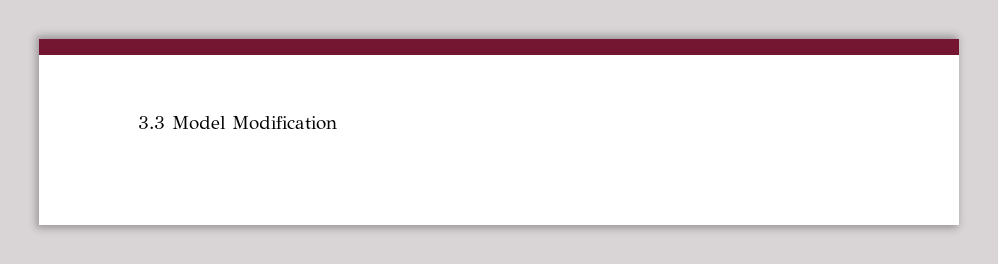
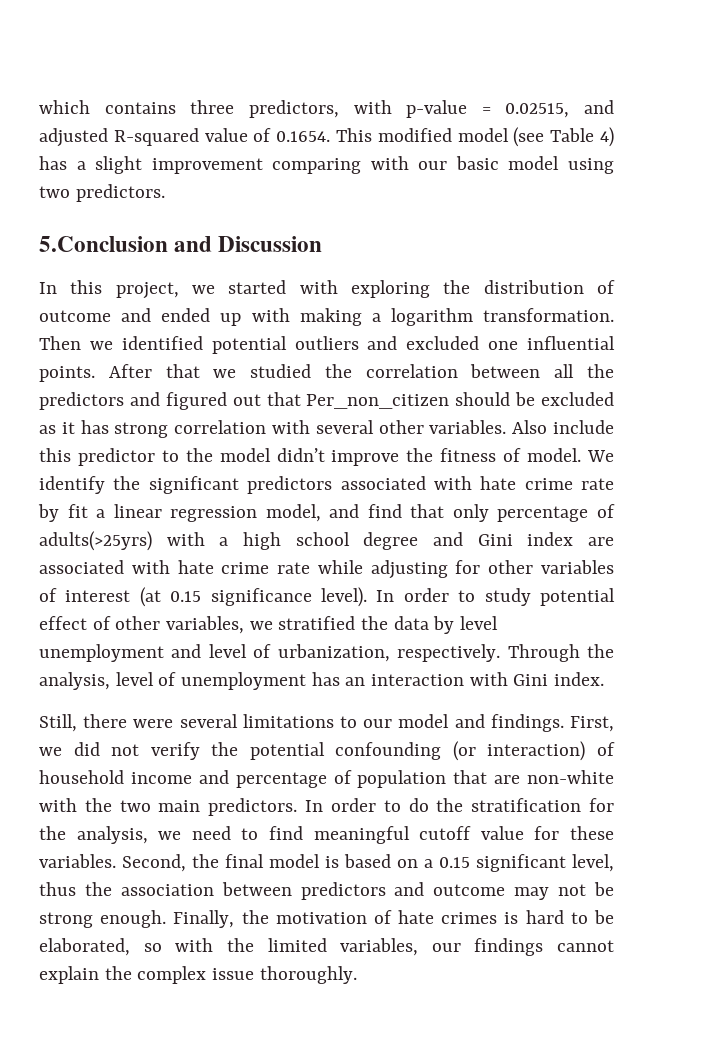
- 3.3 Model Modification
+ which contains three predictors, with p-value = 0.02515, and adjusted R-squared value of 0.1654. This modified model (see Table 4) has a slight improvement comparing with our basic model using two predictors.
+ 5.Conclusion and Discussion
+ In this project, we started with exploring the distribution of outcome and ended up with making a logarithm transformation. Then we identified potential outliers and excluded one influential points. After that we studied the correlation between all the predictors and figured out that Per_non_citizen should be excluded as it has strong correlation with several other variables. Also include this predictor to the model didn’t improve the fitness of model. We identify the significant predictors associated with hate crime rate by fit a linear regression model, and find that only percentage of adults(>25yrs) with a high school degree and Gini index are associated with hate crime rate while adjusting for other variables of interest (at 0.15 significance level). In order to study potential effect of other variables, we stratified the data by level unemployment and level of urbanization, respectively. Through the analysis, level of unemployment has an interaction with Gini index.
+ Still, there were several limitations to our model and findings. First, we did not verify the potential confounding (or interaction) of household income and percentage of population that are non-white with the two main predictors. In order to do the stratification for the analysis, we need to find meaningful cutoff value for these variables. Second, the final model is based on a 0.15 significant level, thus the association between predictors and outcome may not be strong enough. Finally, the motivation of hate crimes is hard to be elaborated, so with the limited variables, our findings cannot explain the complex issue thoroughly.

